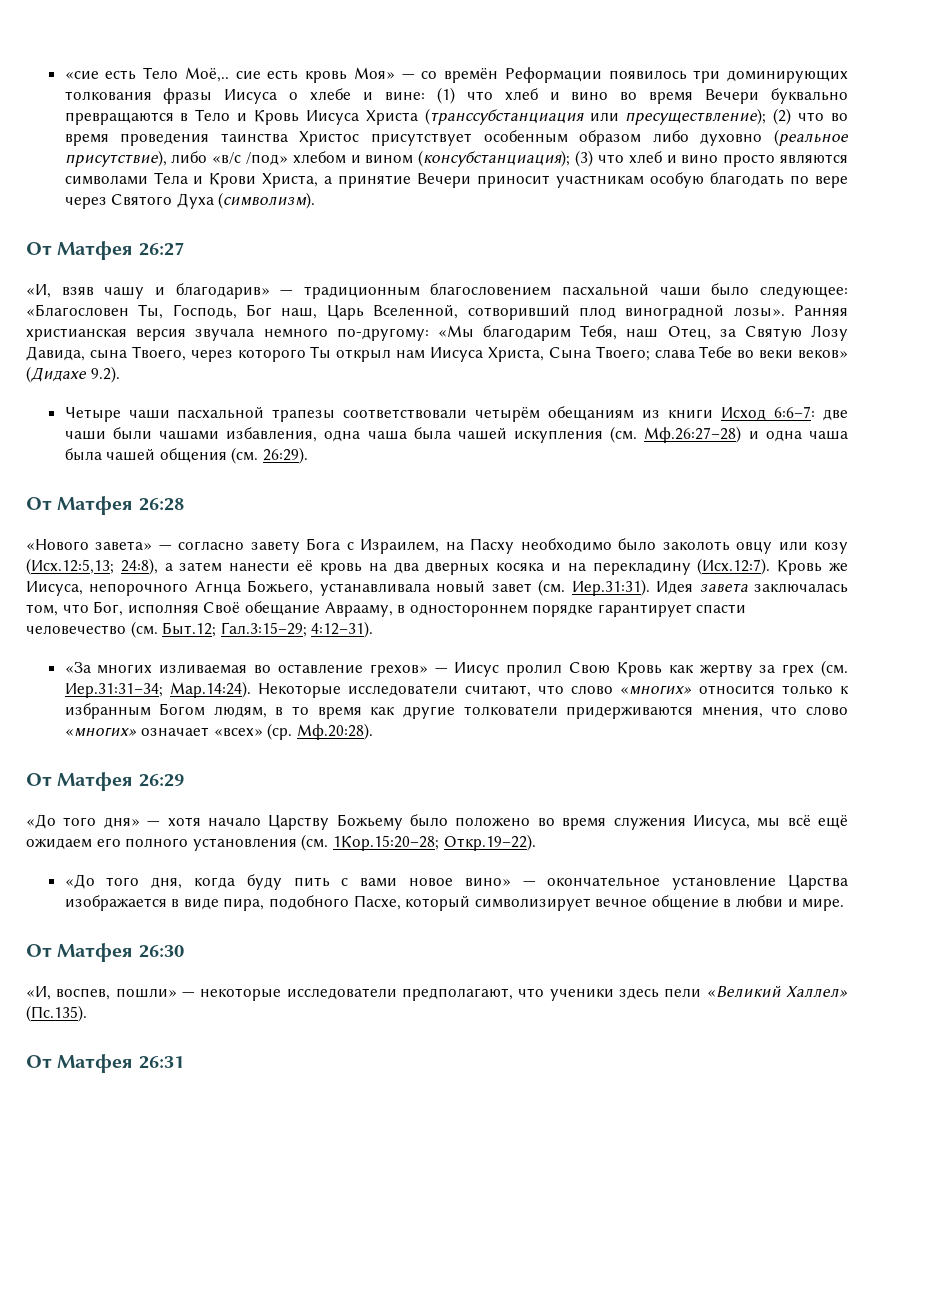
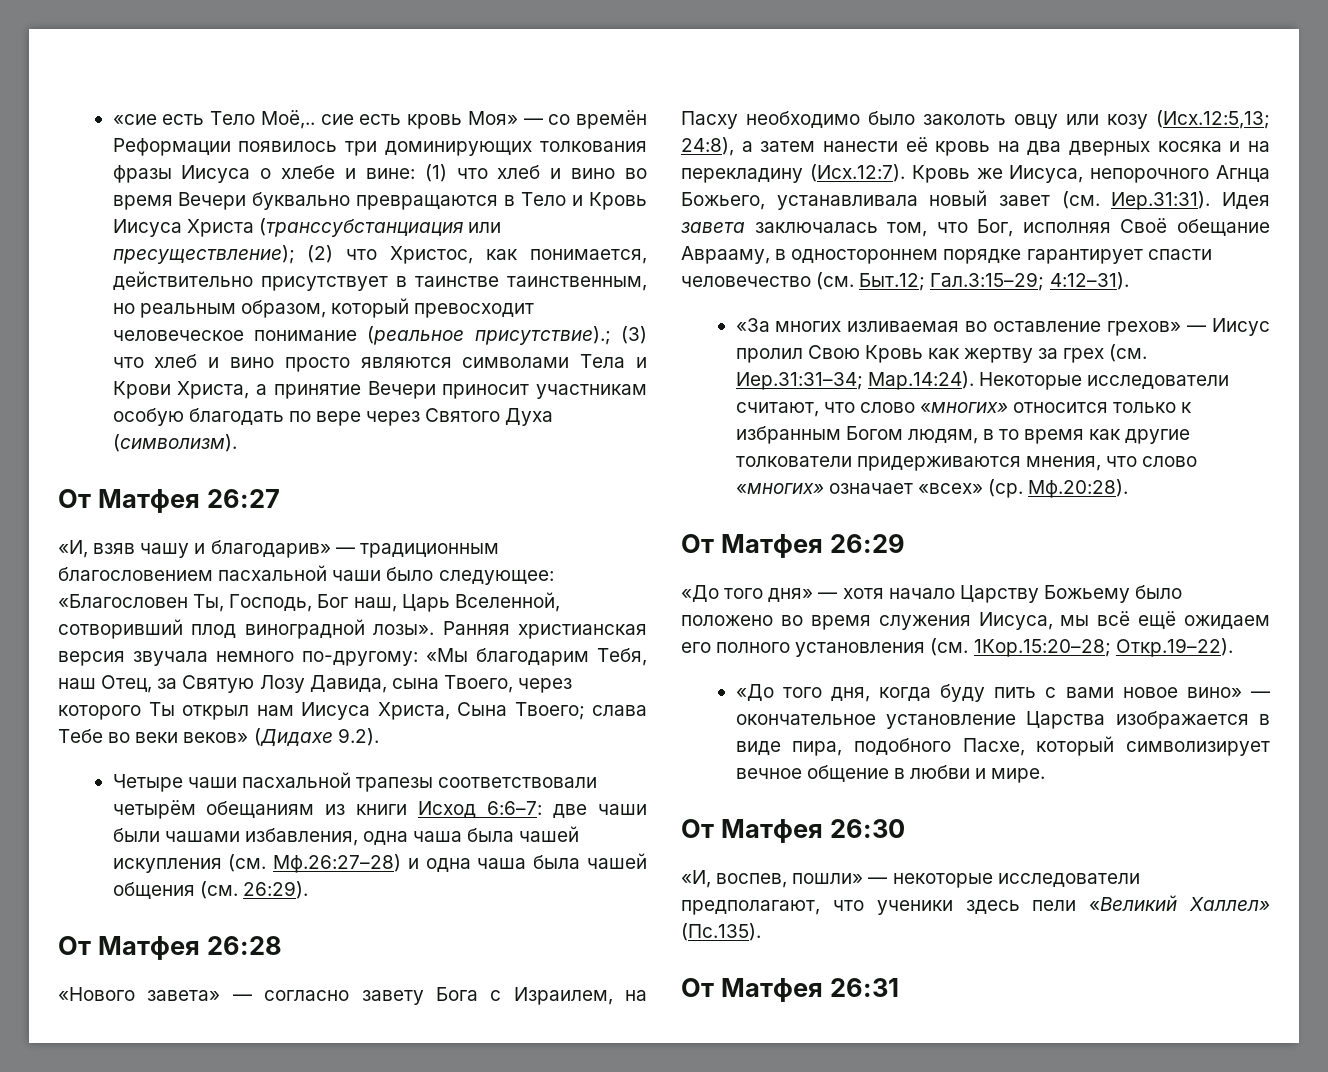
- (2) что во время проведения таинства Христос присутствует особенным образом либо духовно (реальное присутствие), либо «в/с /под» хлебом и вином (консубстанциация);
+ (2) что Христос, как понимается, действительно присутствует в таинстве таинственным, но реальным образом, который превосходит человеческое понимание (реальное присутствие).;

